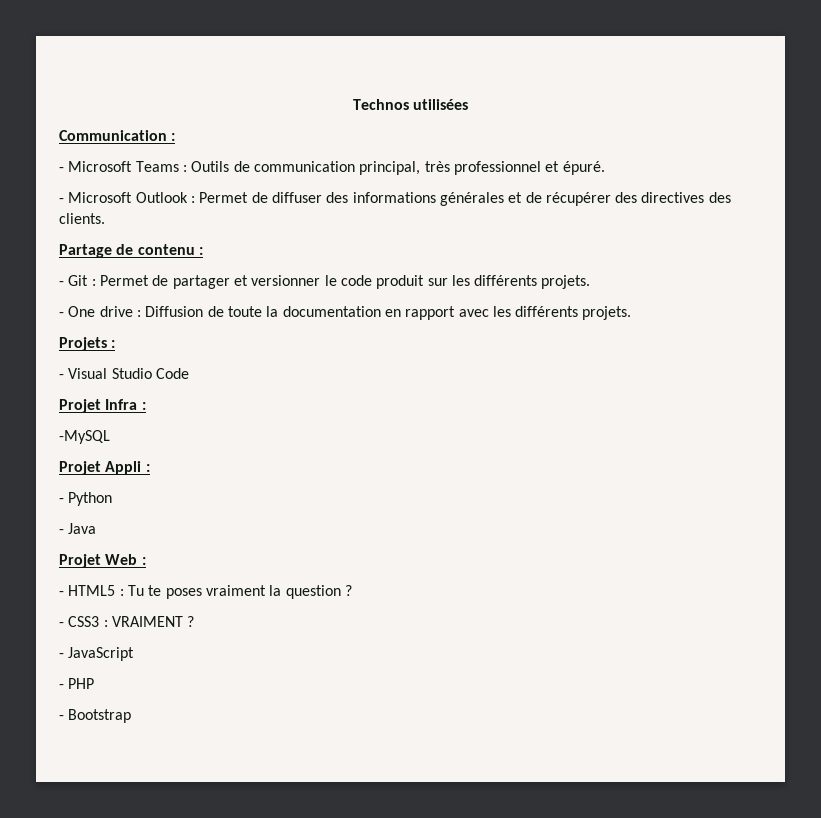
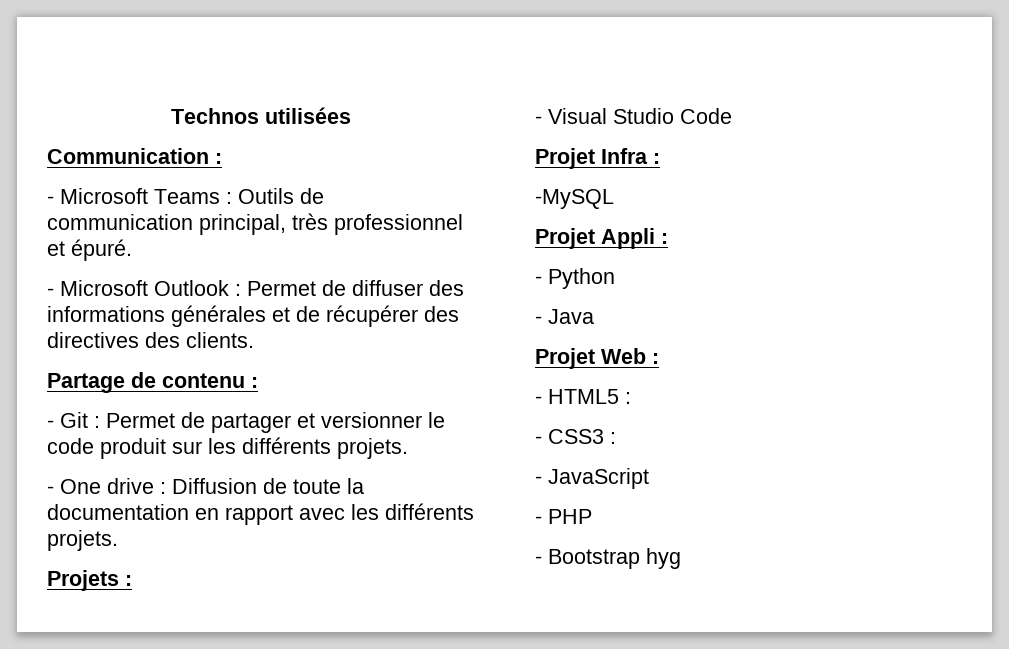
- - HTML5 : Tu te poses vraiment la question ?
+ - HTML5 :
- - CSS3 : VRAIMENT ?
+ - CSS3 :
- - Bootstrap
+ - Bootstrap hyg

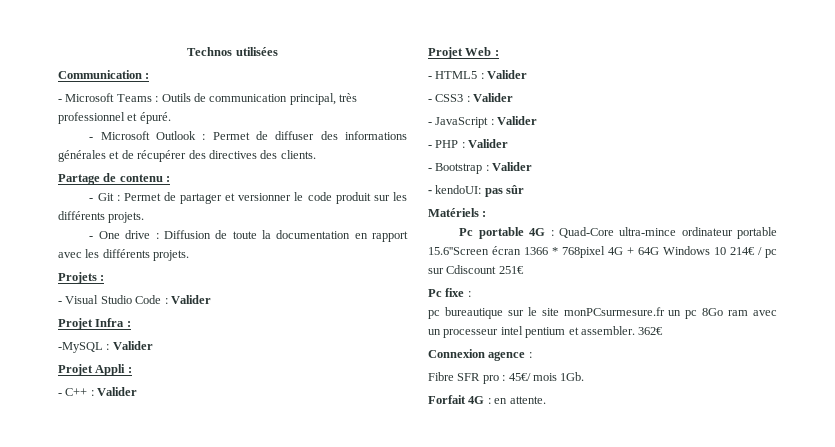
- - Visual Studio Code
+ - Visual Studio Code : Valider
- -MySQL
+ -MySQL : Valider
- - Python
- - Java
+ - C++ : Valider
- - HTML5 :
+ - HTML5 : Valider
- - CSS3 :
+ - CSS3 : Valider
- - JavaScript
+ - JavaScript : Valider
- - PHP
+ - PHP : Valider
- - Bootstrap hyg
+ - Bootstrap : Valider
+ - kendoUI: pas sûr
+ Matériels :
+ Pc portable 4G : Quad-Core ultra-mince ordinateur portable 15.6''Screen écran 1366 * 768pixel 4G + 64G Windows 10 214€ / pc sur Cdiscount 251€
+ Pc fixe :
+ pc bureautique sur le site monPCsurmesure.fr un pc 8Go ram avec un processeur intel pentium et assembler. 362€
+ Connexion agence :
+ Fibre SFR pro : 45€/ mois 1Gb.
+ Forfait 4G : en attente.

